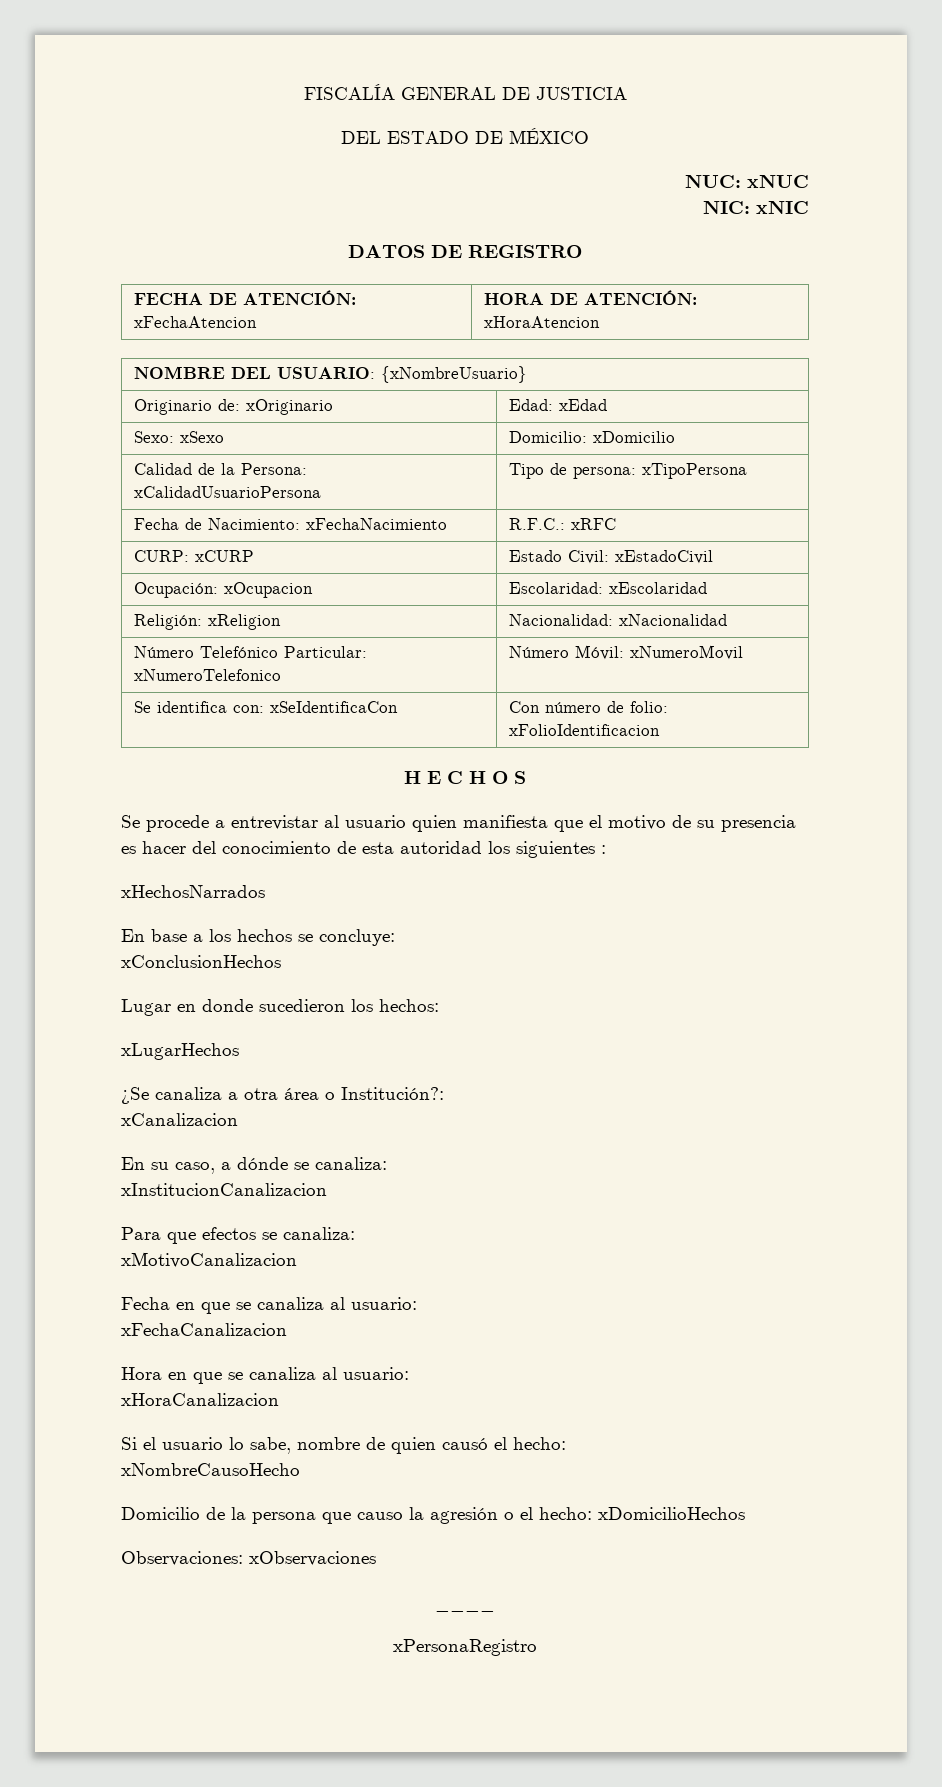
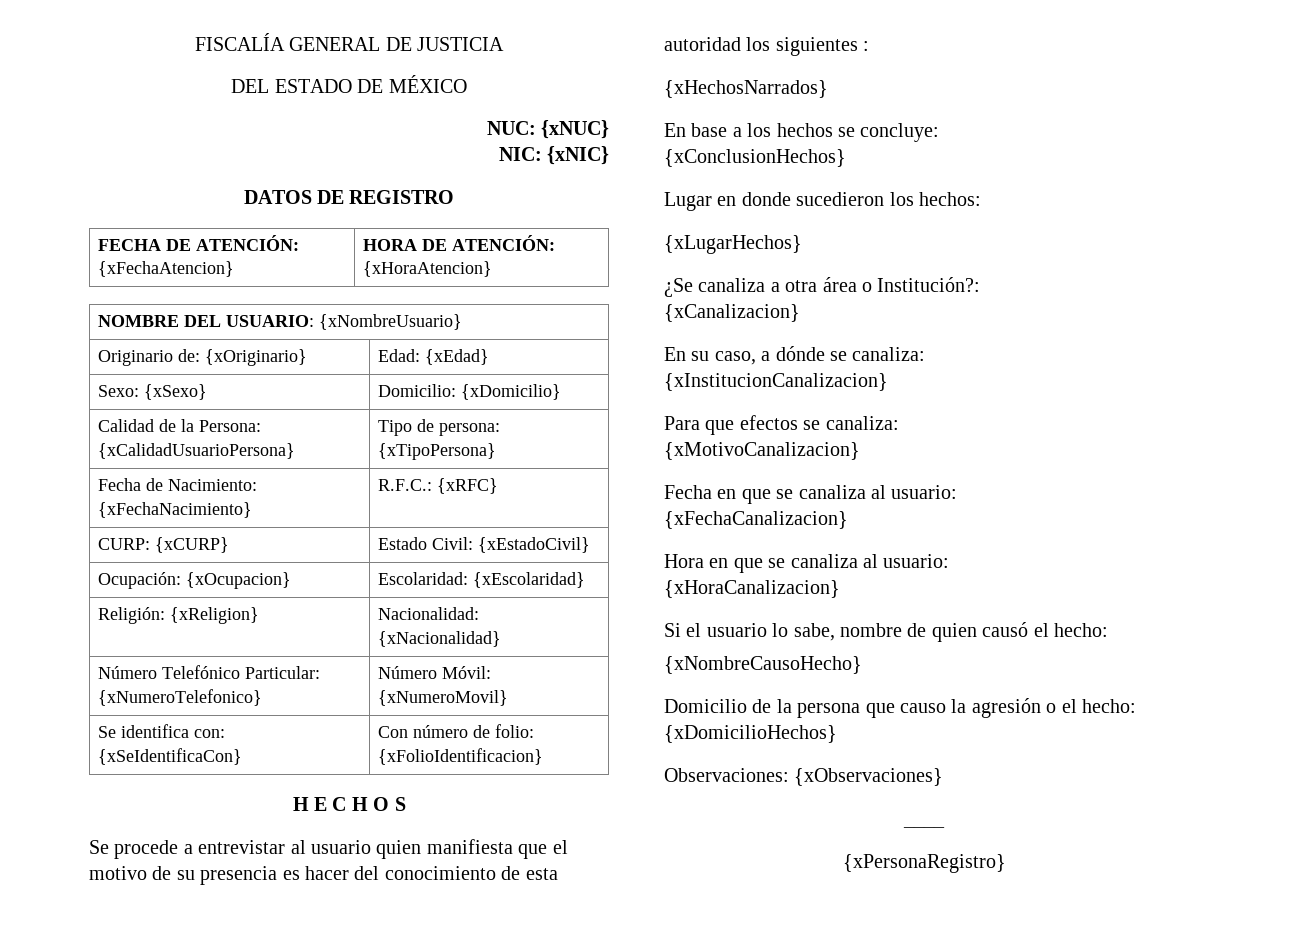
- NUC: xNUC
+ NUC: {xNUC}
- NIC: xNIC
+ NIC: {xNIC}
- FECHA DE ATENCIÓN: xFechaAtencion | HORA DE ATENCIÓN: xHoraAtencion
+ FECHA DE ATENCIÓN: {xFechaAtencion} | HORA DE ATENCIÓN: {xHoraAtencion}
- Originario de: xOriginario | Edad: xEdad
+ Originario de: {xOriginario} | Edad: {xEdad}
- Sexo: xSexo | Domicilio: xDomicilio
+ Sexo: {xSexo} | Domicilio: {xDomicilio}
- Calidad de la Persona: xCalidadUsuarioPersona | Tipo de persona: xTipoPersona
+ Calidad de la Persona: {xCalidadUsuarioPersona} | Tipo de persona: {xTipoPersona}
- Fecha de Nacimiento: xFechaNacimiento | R.F.C.: xRFC
+ Fecha de Nacimiento: {xFechaNacimiento} | R.F.C.: {xRFC}
- CURP: xCURP | Estado Civil: xEstadoCivil
+ CURP: {xCURP} | Estado Civil: {xEstadoCivil}
- Ocupación: xOcupacion | Escolaridad: xEscolaridad
+ Ocupación: {xOcupacion} | Escolaridad: {xEscolaridad}
- Religión: xReligion | Nacionalidad: xNacionalidad
+ Religión: {xReligion} | Nacionalidad: {xNacionalidad}
- Número Telefónico Particular: xNumeroTelefonico | Número Móvil: xNumeroMovil
+ Número Telefónico Particular: {xNumeroTelefonico} | Número Móvil: {xNumeroMovil}
- Se identifica con: xSeIdentificaCon | Con número de folio: xFolioIdentificacion
+ Se identifica con: {xSeIdentificaCon} | Con número de folio: {xFolioIdentificacion}
- xHechosNarrados
+ {xHechosNarrados}
- xConclusionHechos
+ {xConclusionHechos}
- xLugarHechos
+ {xLugarHechos}
- xCanalizacion
+ {xCanalizacion}
- xInstitucionCanalizacion
+ {xInstitucionCanalizacion}
- xMotivoCanalizacion
+ {xMotivoCanalizacion}
- xFechaCanalizacion
+ {xFechaCanalizacion}
- xHoraCanalizacion
+ {xHoraCanalizacion}
- xNombreCausoHecho
+ {xNombreCausoHecho}
- Domicilio de la persona que causo la agresión o el hecho: xDomicilioHechos
+ Domicilio de la persona que causo la agresión o el hecho: {xDomicilioHechos}
- Observaciones: xObservaciones
+ Observaciones: {xObservaciones}
- xPersonaRegistro
+ {xPersonaRegistro}

